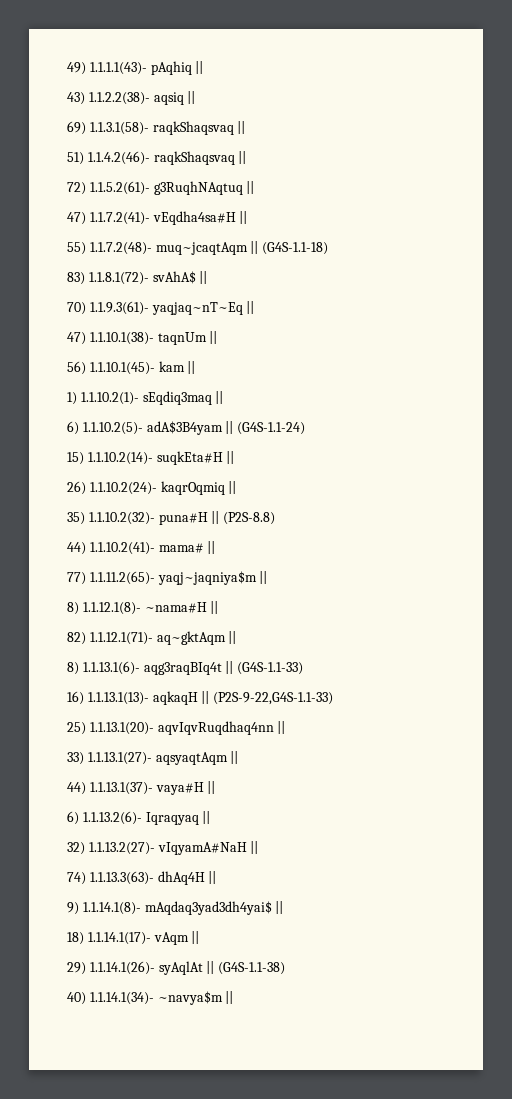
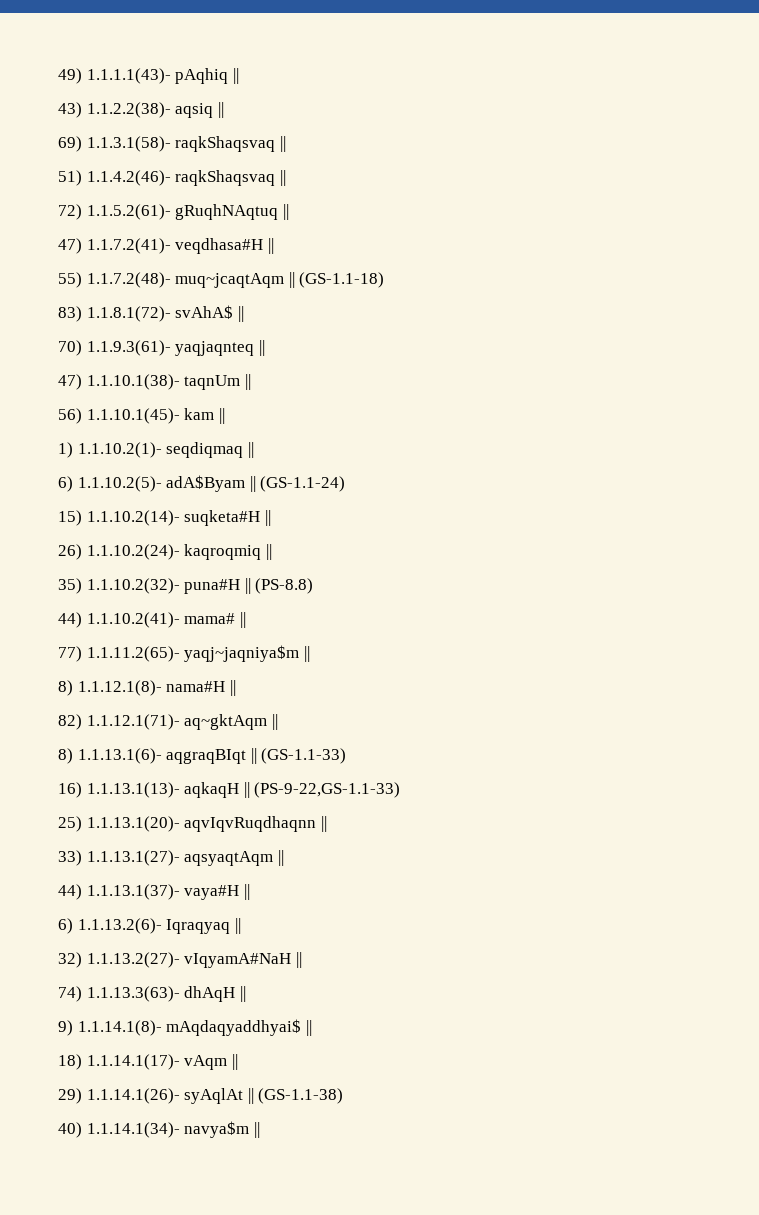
- 72) 1.1.5.2(61)- g3RuqhNAqtuq ||
+ 72) 1.1.5.2(61)- gRuqhNAqtuq ||
- 47) 1.1.7.2(41)- vEqdha4sa#H ||
+ 47) 1.1.7.2(41)- veqdhasa#H ||
- 55) 1.1.7.2(48)- muq~jcaqtAqm || (G4S-1.1-18)
+ 55) 1.1.7.2(48)- muq~jcaqtAqm || (GS-1.1-18)
- 70) 1.1.9.3(61)- yaqjaq~nT~Eq ||
+ 70) 1.1.9.3(61)- yaqjaqnteq ||
- 1) 1.1.10.2(1)- sEqdiq3maq ||
+ 1) 1.1.10.2(1)- seqdiqmaq ||
- 6) 1.1.10.2(5)- adA$3B4yam || (G4S-1.1-24)
+ 6) 1.1.10.2(5)- adA$Byam || (GS-1.1-24)
- 15) 1.1.10.2(14)- suqkEta#H ||
+ 15) 1.1.10.2(14)- suqketa#H ||
- 26) 1.1.10.2(24)- kaqrOqmiq ||
+ 26) 1.1.10.2(24)- kaqroqmiq ||
- 35) 1.1.10.2(32)- puna#H || (P2S-8.8)
+ 35) 1.1.10.2(32)- puna#H || (PS-8.8)
- 8) 1.1.12.1(8)- ~nama#H ||
+ 8) 1.1.12.1(8)- nama#H ||
- 8) 1.1.13.1(6)- aqg3raqBIq4t || (G4S-1.1-33)
+ 8) 1.1.13.1(6)- aqgraqBIqt || (GS-1.1-33)
- 16) 1.1.13.1(13)- aqkaqH || (P2S-9-22,G4S-1.1-33)
+ 16) 1.1.13.1(13)- aqkaqH || (PS-9-22,GS-1.1-33)
- 25) 1.1.13.1(20)- aqvIqvRuqdhaq4nn ||
+ 25) 1.1.13.1(20)- aqvIqvRuqdhaqnn ||
- 74) 1.1.13.3(63)- dhAq4H ||
+ 74) 1.1.13.3(63)- dhAqH ||
- 9) 1.1.14.1(8)- mAqdaq3yad3dh4yai$ ||
+ 9) 1.1.14.1(8)- mAqdaqyaddhyai$ ||
- 29) 1.1.14.1(26)- syAqlAt || (G4S-1.1-38)
+ 29) 1.1.14.1(26)- syAqlAt || (GS-1.1-38)
- 40) 1.1.14.1(34)- ~navya$m ||
+ 40) 1.1.14.1(34)- navya$m ||

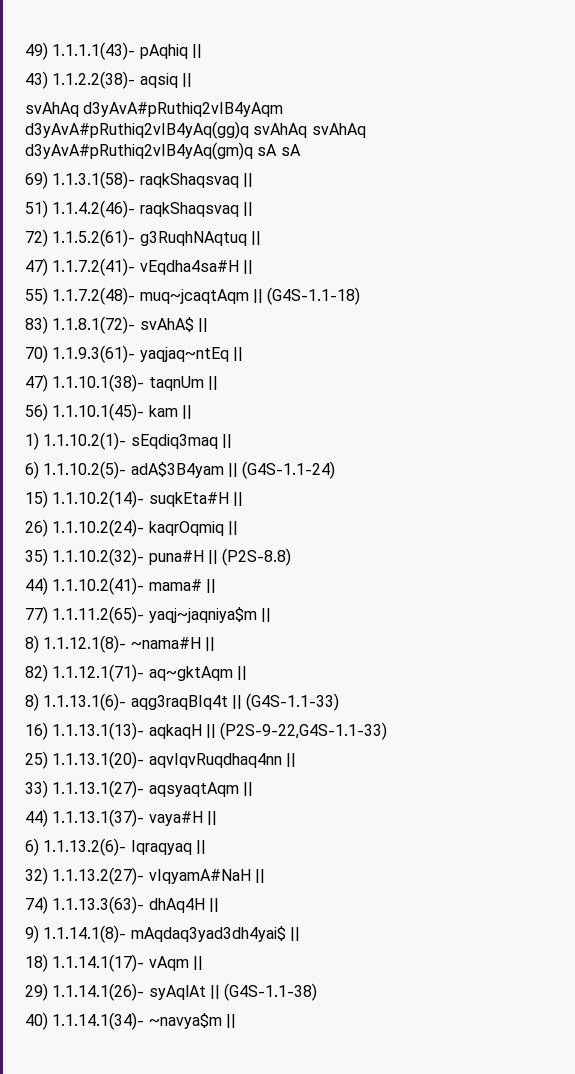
+ svAhAq d3yAvA#pRuthiq2vIB4yAqm d3yAvA#pRuthiq2vIB4yAq(gg)q svAhAq svAhAq d3yAvA#pRuthiq2vIB4yAq(gm)q sA sA
- 72) 1.1.5.2(61)- gRuqhNAqtuq ||
+ 72) 1.1.5.2(61)- g3RuqhNAqtuq ||
- 47) 1.1.7.2(41)- veqdhasa#H ||
+ 47) 1.1.7.2(41)- vEqdha4sa#H ||
- 55) 1.1.7.2(48)- muq~jcaqtAqm || (GS-1.1-18)
+ 55) 1.1.7.2(48)- muq~jcaqtAqm || (G4S-1.1-18)
- 70) 1.1.9.3(61)- yaqjaqnteq ||
+ 70) 1.1.9.3(61)- yaqjaq~ntEq ||
- 1) 1.1.10.2(1)- seqdiqmaq ||
+ 1) 1.1.10.2(1)- sEqdiq3maq ||
- 6) 1.1.10.2(5)- adA$Byam || (GS-1.1-24)
+ 6) 1.1.10.2(5)- adA$3B4yam || (G4S-1.1-24)
- 15) 1.1.10.2(14)- suqketa#H ||
+ 15) 1.1.10.2(14)- suqkEta#H ||
- 26) 1.1.10.2(24)- kaqroqmiq ||
+ 26) 1.1.10.2(24)- kaqrOqmiq ||
- 35) 1.1.10.2(32)- puna#H || (PS-8.8)
+ 35) 1.1.10.2(32)- puna#H || (P2S-8.8)
- 8) 1.1.12.1(8)- nama#H ||
+ 8) 1.1.12.1(8)- ~nama#H ||
- 8) 1.1.13.1(6)- aqgraqBIqt || (GS-1.1-33)
+ 8) 1.1.13.1(6)- aqg3raqBIq4t || (G4S-1.1-33)
- 16) 1.1.13.1(13)- aqkaqH || (PS-9-22,GS-1.1-33)
+ 16) 1.1.13.1(13)- aqkaqH || (P2S-9-22,G4S-1.1-33)
- 25) 1.1.13.1(20)- aqvIqvRuqdhaqnn ||
+ 25) 1.1.13.1(20)- aqvIqvRuqdhaq4nn ||
- 74) 1.1.13.3(63)- dhAqH ||
+ 74) 1.1.13.3(63)- dhAq4H ||
- 9) 1.1.14.1(8)- mAqdaqyaddhyai$ ||
+ 9) 1.1.14.1(8)- mAqdaq3yad3dh4yai$ ||
- 29) 1.1.14.1(26)- syAqlAt || (GS-1.1-38)
+ 29) 1.1.14.1(26)- syAqlAt || (G4S-1.1-38)
- 40) 1.1.14.1(34)- navya$m ||
+ 40) 1.1.14.1(34)- ~navya$m ||

